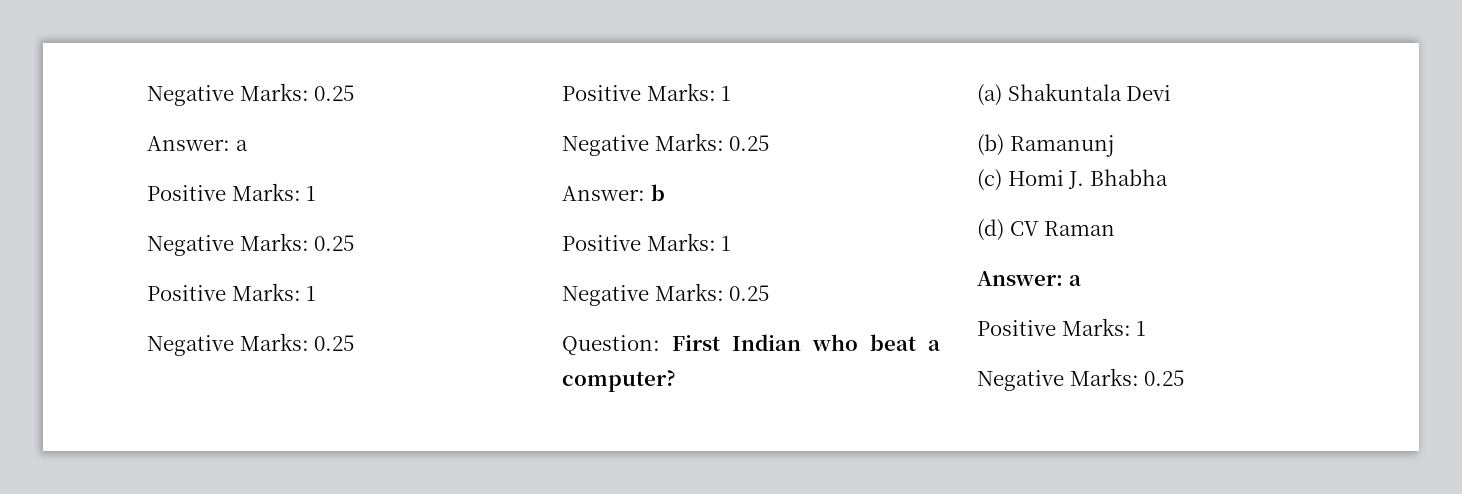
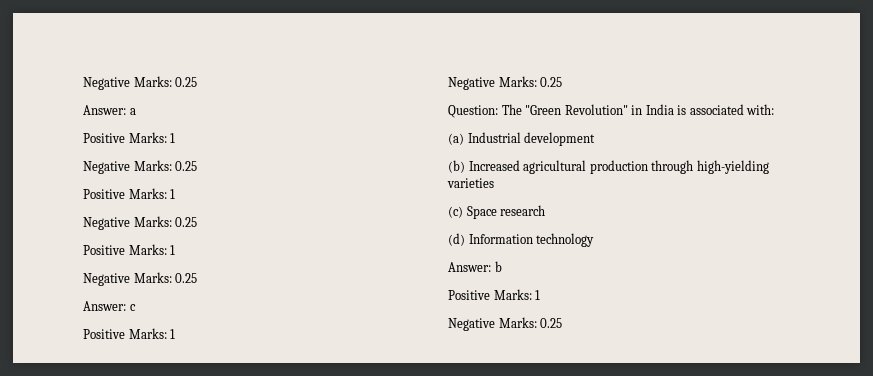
- Answer: b
+ Answer: c
- Question: First Indian who beat a computer?
+ Question: The "Green Revolution" in India is associated with:
- (a) Shakuntala Devi
+ (a) Industrial development
- (b) Ramanunj
- (c) Homi J. Bhabha
+ (b) Increased agricultural production through high-yielding varieties
+ (c) Space research
- (d) CV Raman
- Answer: a
+ (d) Information technology
+ Answer: b

